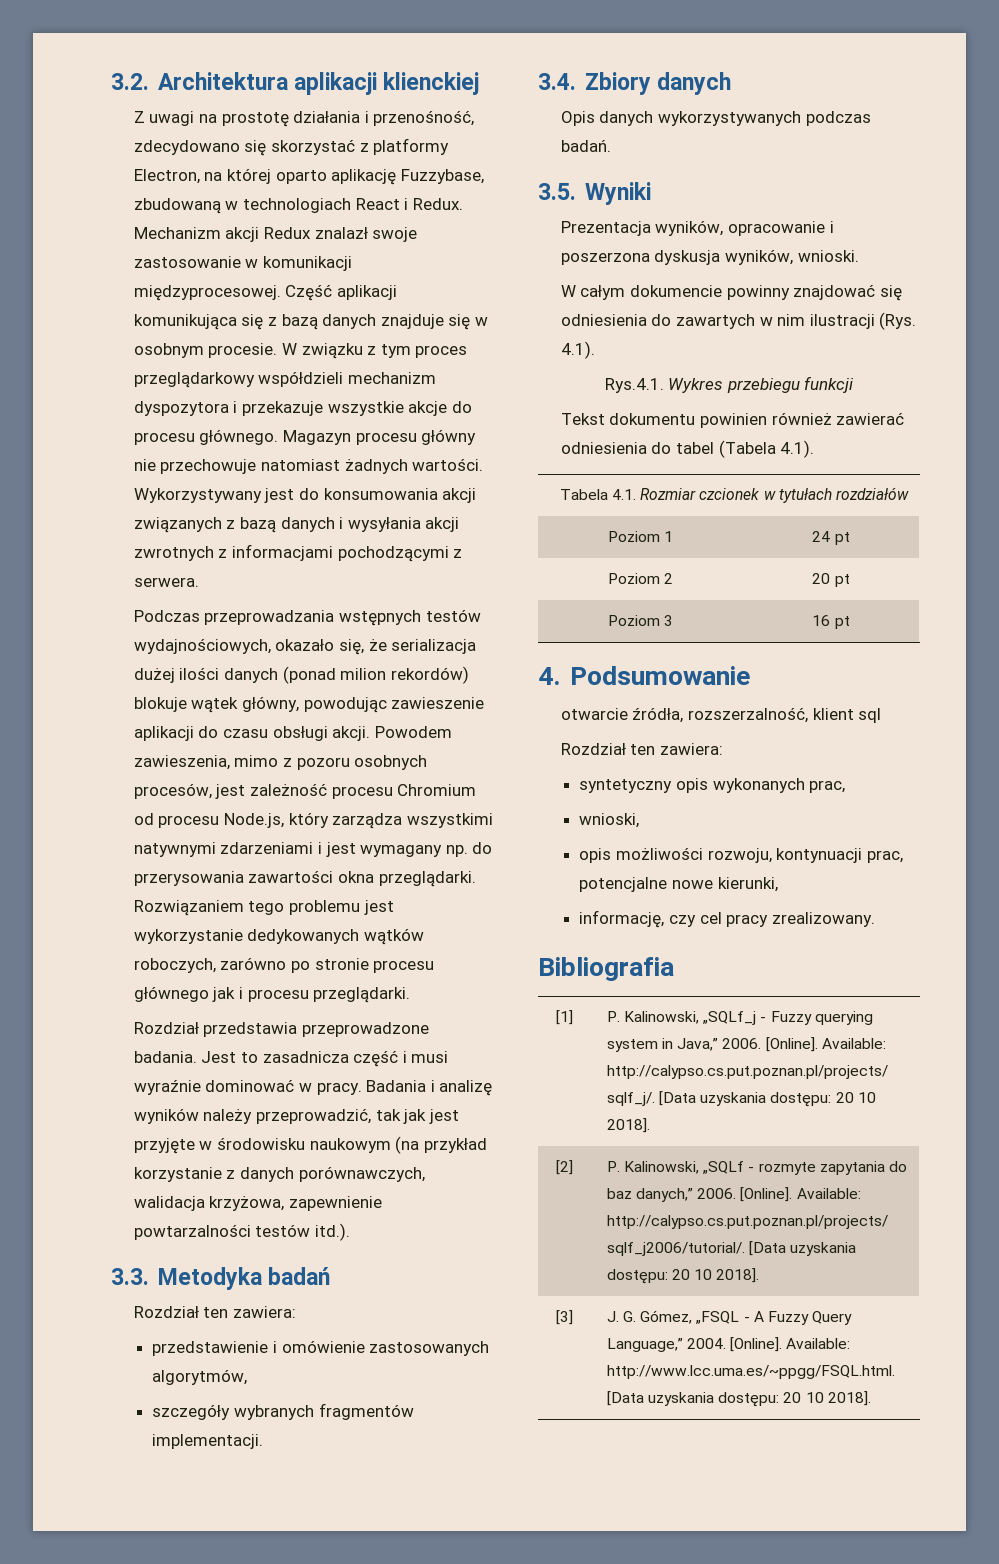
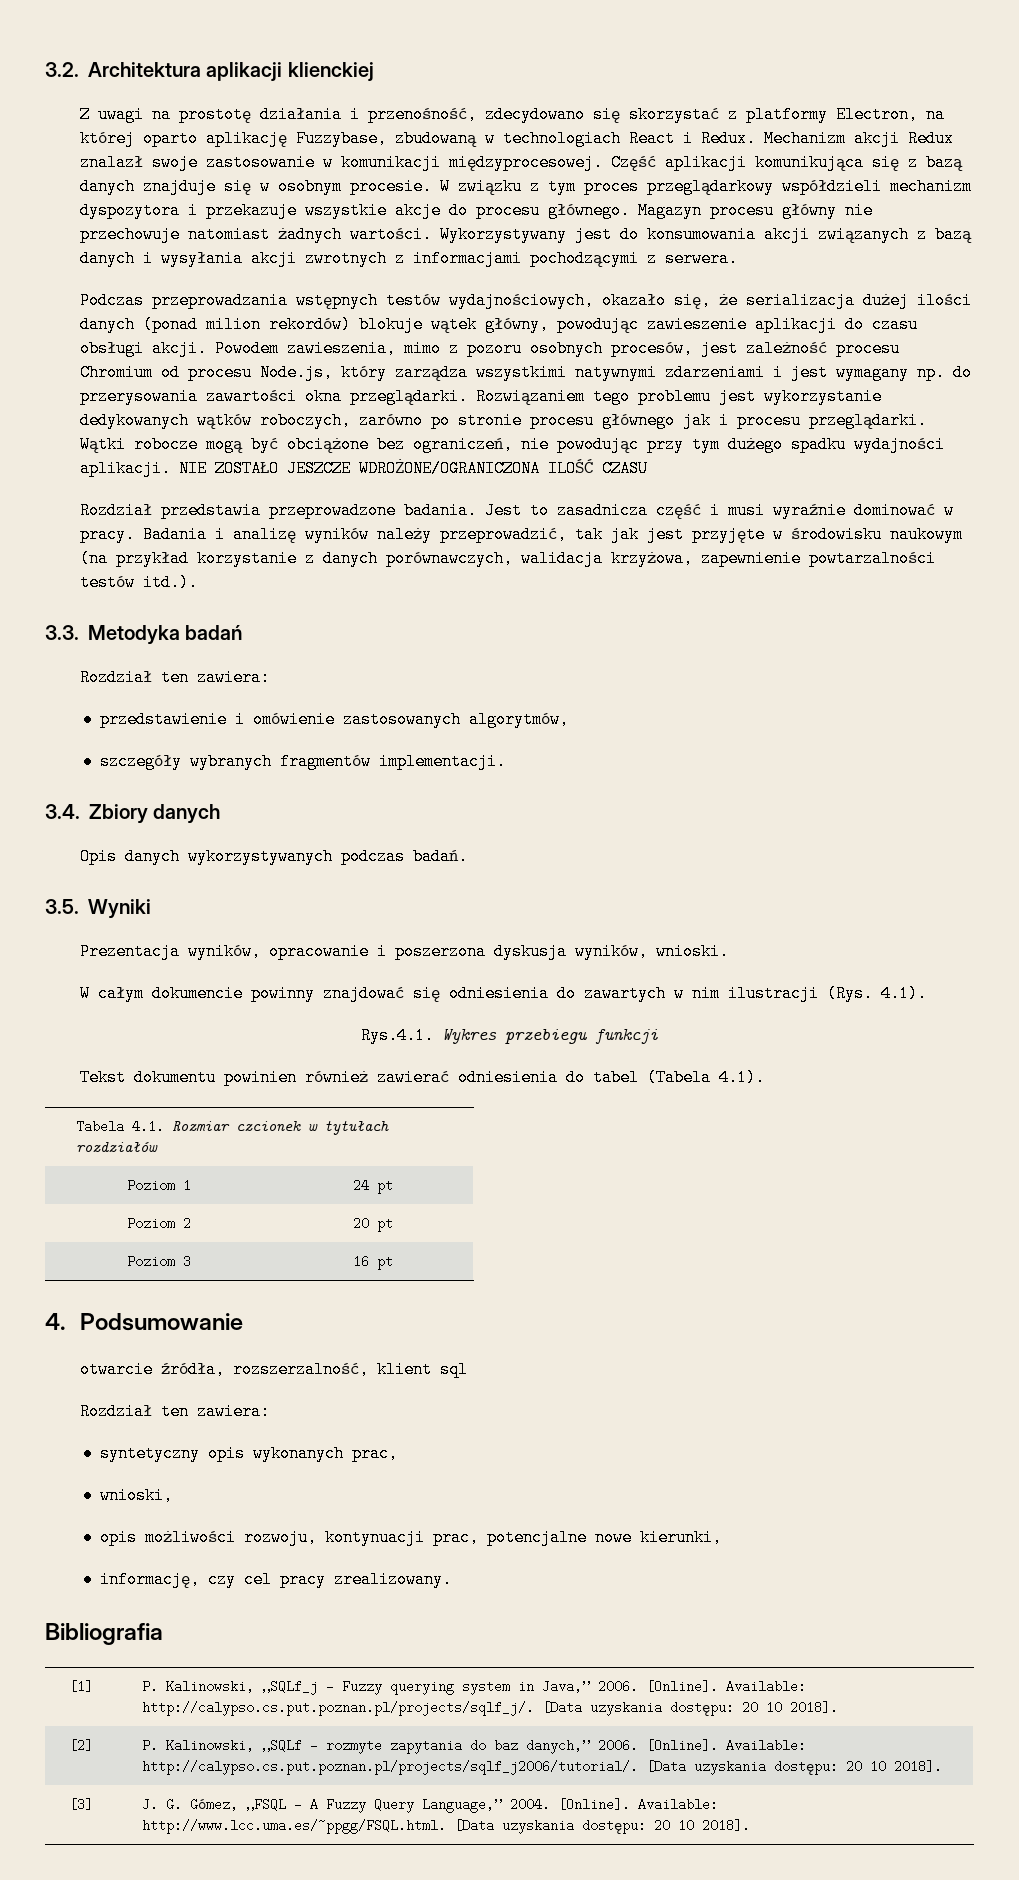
+ Wątki robocze mogą być obciążone bez ograniczeń, nie powodując przy tym dużego spadku wydajności aplikacji. NIE ZOSTAŁO JESZCZE WDROŻONE/OGRANICZONA ILOŚĆ CZASU

